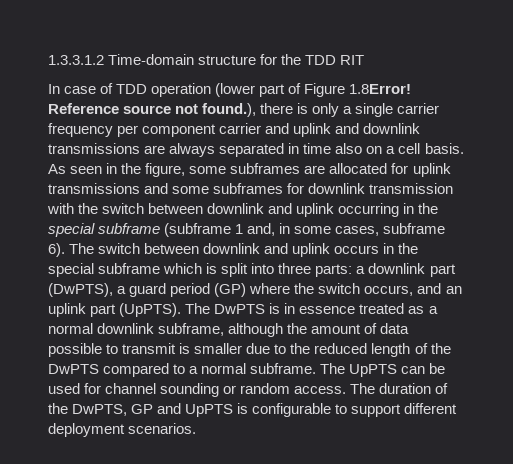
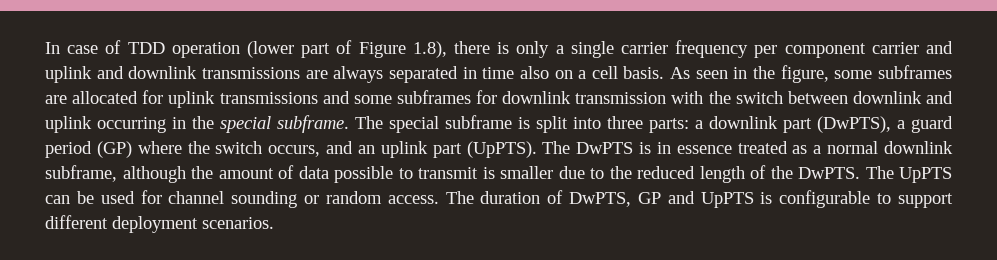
- 1.3.3.1.2 Time-domain structure for the TDD RIT
- In case of TDD operation (lower part of Figure 1.8Error! Reference source not found.), there is only a single carrier frequency per component carrier and uplink and downlink transmissions are always separated in time also on a cell basis.
+ In case of TDD operation (lower part of Figure 1.8), there is only a single carrier frequency per component carrier and uplink and downlink transmissions are always separated in time also on a cell basis.
- As seen in the figure, some subframes are allocated for uplink transmissions and some subframes for downlink transmission with the switch between downlink and uplink occurring in the special subframe (subframe 1 and, in some cases, subframe 6). The switch between downlink and uplink occurs in the special subframe which is split into three parts: a downlink part (DwPTS), a guard period (GP) where the switch occurs, and an uplink part (UpPTS).
+ As seen in the figure, some subframes are allocated for uplink transmissions and some subframes for downlink transmission with the switch between downlink and uplink occurring in the special subframe. The special subframe is split into three parts: a downlink part (DwPTS), a guard period (GP) where the switch occurs, and an uplink part (UpPTS).
- The DwPTS is in essence treated as a normal downlink subframe, although the amount of data possible to transmit is smaller due to the reduced length of the DwPTS compared to a normal subframe.
+ The DwPTS is in essence treated as a normal downlink subframe, although the amount of data possible to transmit is smaller due to the reduced length of the DwPTS.
- The duration of the DwPTS, GP and UpPTS is configurable to support different deployment scenarios.
+ The duration of DwPTS, GP and UpPTS is configurable to support different deployment scenarios.

